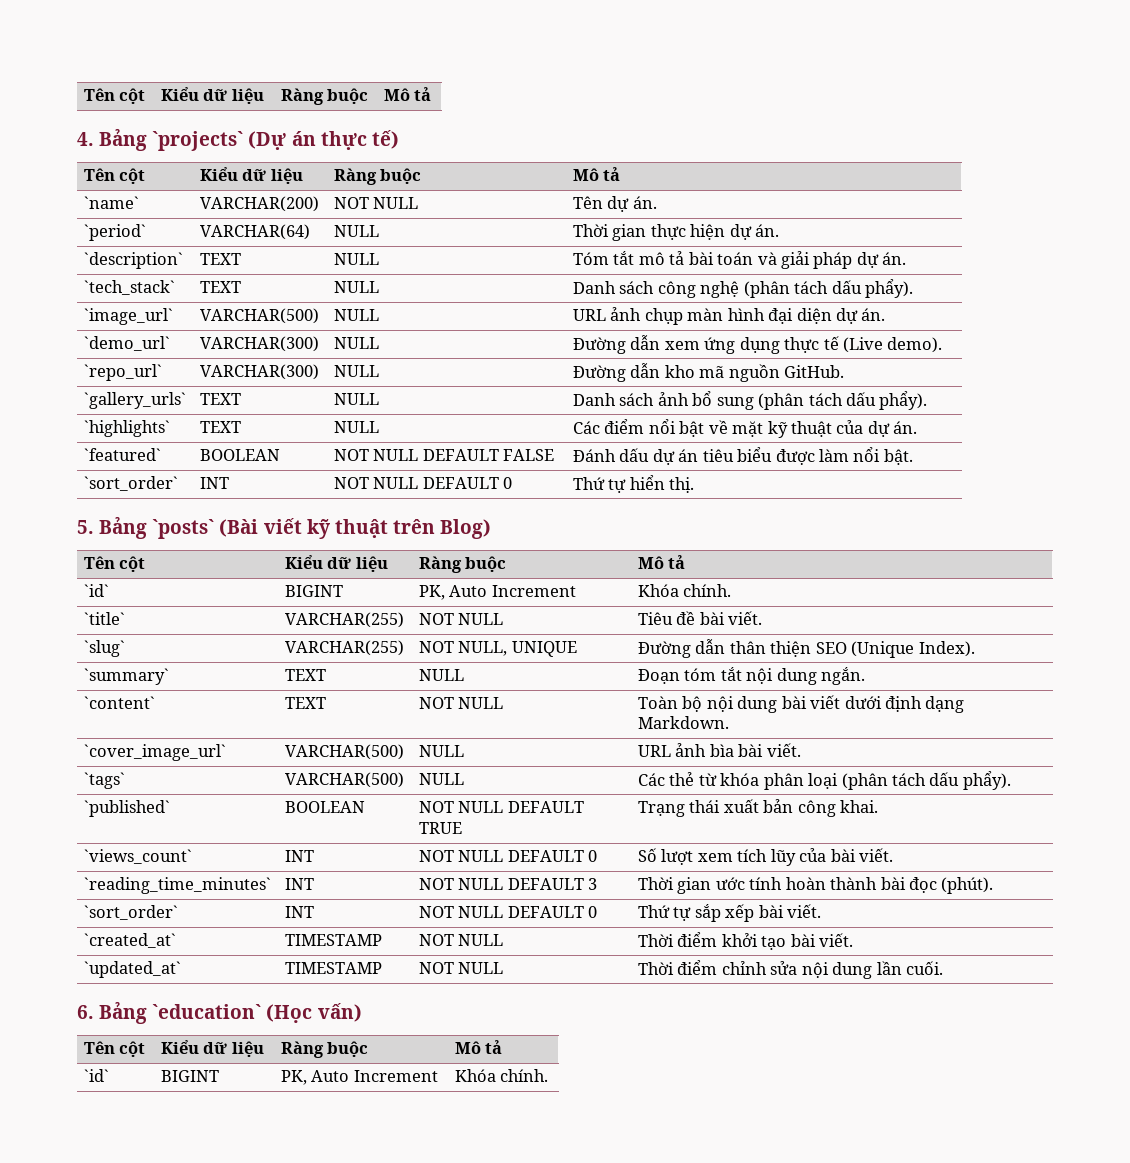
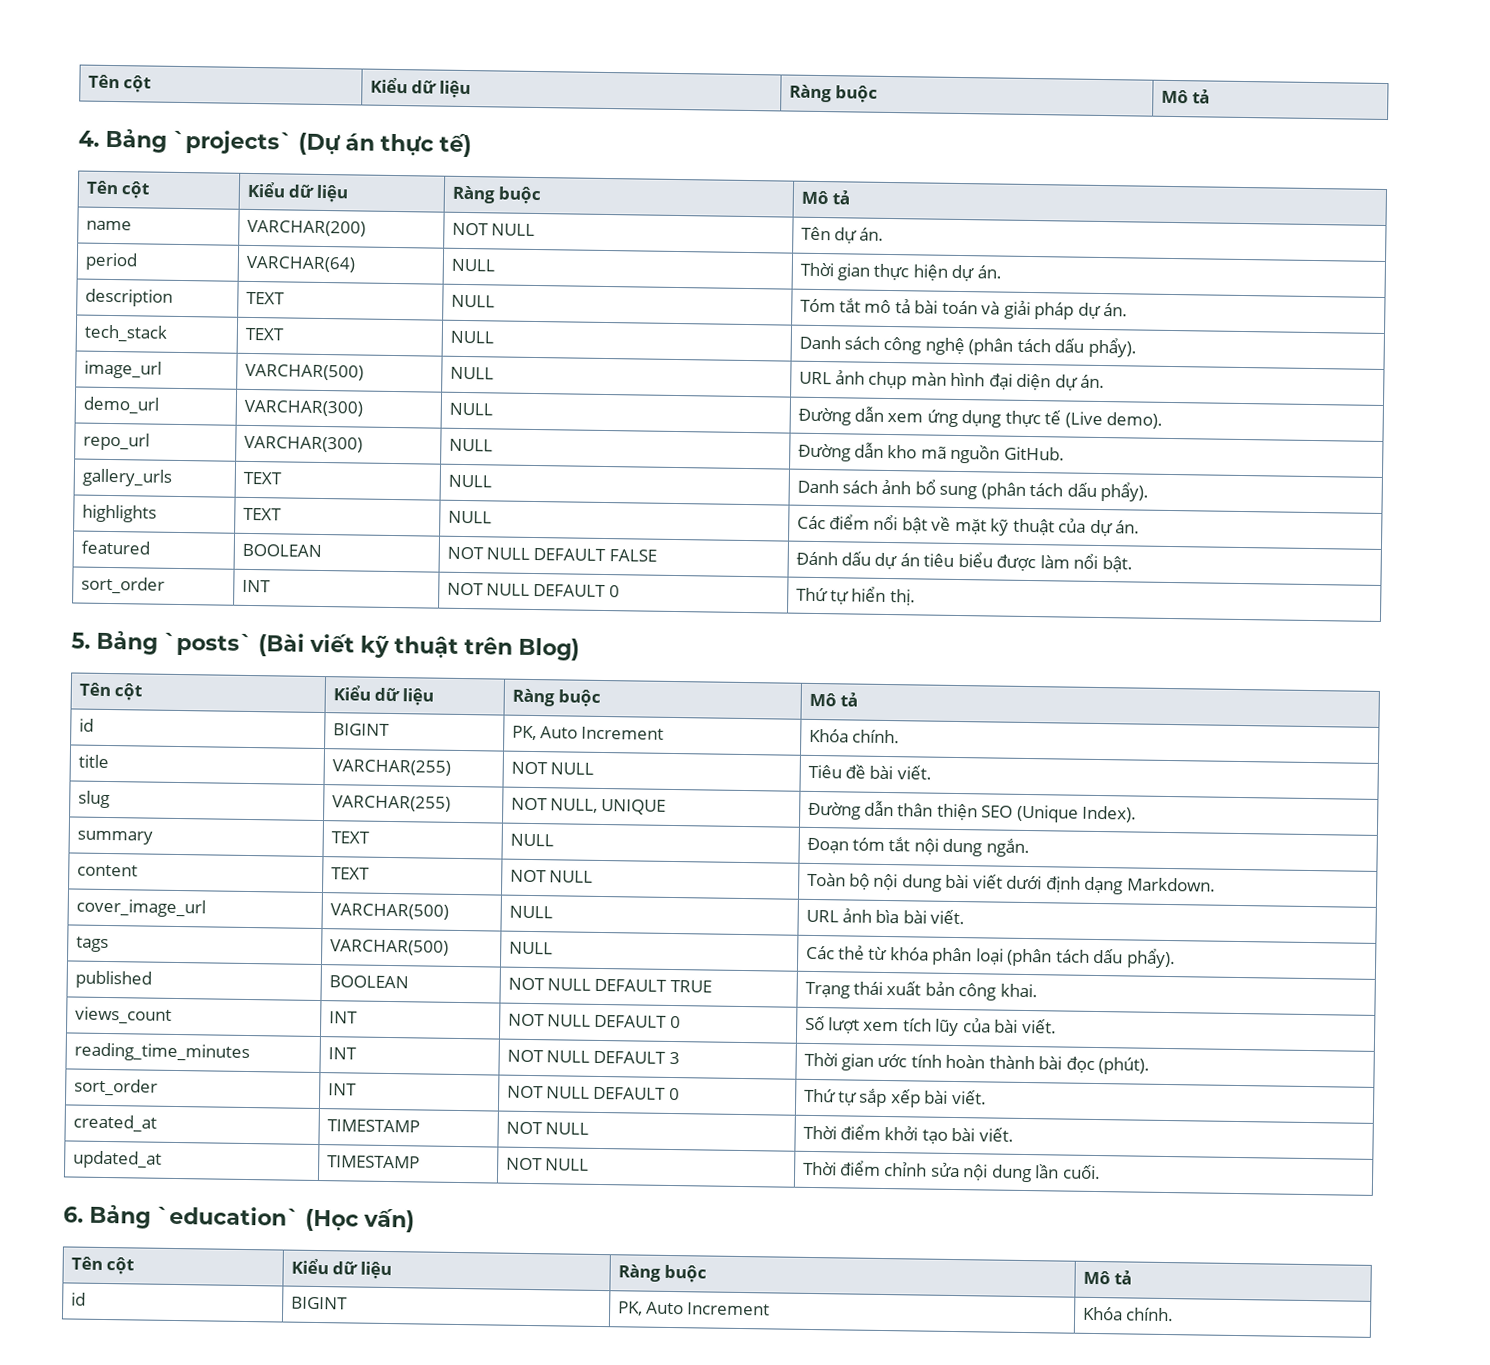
- `name` | VARCHAR(200) | NOT NULL | Tên dự án.
+ name | VARCHAR(200) | NOT NULL | Tên dự án.
- `period` | VARCHAR(64) | NULL | Thời gian thực hiện dự án.
+ period | VARCHAR(64) | NULL | Thời gian thực hiện dự án.
- `description` | TEXT | NULL | Tóm tắt mô tả bài toán và giải pháp dự án.
+ description | TEXT | NULL | Tóm tắt mô tả bài toán và giải pháp dự án.
- `tech_stack` | TEXT | NULL | Danh sách công nghệ (phân tách dấu phẩy).
+ tech_stack | TEXT | NULL | Danh sách công nghệ (phân tách dấu phẩy).
- `image_url` | VARCHAR(500) | NULL | URL ảnh chụp màn hình đại diện dự án.
+ image_url | VARCHAR(500) | NULL | URL ảnh chụp màn hình đại diện dự án.
- `demo_url` | VARCHAR(300) | NULL | Đường dẫn xem ứng dụng thực tế (Live demo).
+ demo_url | VARCHAR(300) | NULL | Đường dẫn xem ứng dụng thực tế (Live demo).
- `repo_url` | VARCHAR(300) | NULL | Đường dẫn kho mã nguồn GitHub.
+ repo_url | VARCHAR(300) | NULL | Đường dẫn kho mã nguồn GitHub.
- `gallery_urls` | TEXT | NULL | Danh sách ảnh bổ sung (phân tách dấu phẩy).
+ gallery_urls | TEXT | NULL | Danh sách ảnh bổ sung (phân tách dấu phẩy).
- `highlights` | TEXT | NULL | Các điểm nổi bật về mặt kỹ thuật của dự án.
+ highlights | TEXT | NULL | Các điểm nổi bật về mặt kỹ thuật của dự án.
- `featured` | BOOLEAN | NOT NULL DEFAULT FALSE | Đánh dấu dự án tiêu biểu được làm nổi bật.
+ featured | BOOLEAN | NOT NULL DEFAULT FALSE | Đánh dấu dự án tiêu biểu được làm nổi bật.
- `sort_order` | INT | NOT NULL DEFAULT 0 | Thứ tự hiển thị.
+ sort_order | INT | NOT NULL DEFAULT 0 | Thứ tự hiển thị.
  5. Bảng `posts` (Bài viết kỹ thuật trên Blog)
  Tên cột | Kiểu dữ liệu | Ràng buộc | Mô tả
- `id` | BIGINT | PK, Auto Increment | Khóa chính.
+ id | BIGINT | PK, Auto Increment | Khóa chính.
- `title` | VARCHAR(255) | NOT NULL | Tiêu đề bài viết.
+ title | VARCHAR(255) | NOT NULL | Tiêu đề bài viết.
- `slug` | VARCHAR(255) | NOT NULL, UNIQUE | Đường dẫn thân thiện SEO (Unique Index).
+ slug | VARCHAR(255) | NOT NULL, UNIQUE | Đường dẫn thân thiện SEO (Unique Index).
- `summary` | TEXT | NULL | Đoạn tóm tắt nội dung ngắn.
+ summary | TEXT | NULL | Đoạn tóm tắt nội dung ngắn.
- `content` | TEXT | NOT NULL | Toàn bộ nội dung bài viết dưới định dạng Markdown.
+ content | TEXT | NOT NULL | Toàn bộ nội dung bài viết dưới định dạng Markdown.
- `cover_image_url` | VARCHAR(500) | NULL | URL ảnh bìa bài viết.
+ cover_image_url | VARCHAR(500) | NULL | URL ảnh bìa bài viết.
- `tags` | VARCHAR(500) | NULL | Các thẻ từ khóa phân loại (phân tách dấu phẩy).
+ tags | VARCHAR(500) | NULL | Các thẻ từ khóa phân loại (phân tách dấu phẩy).
- `published` | BOOLEAN | NOT NULL DEFAULT TRUE | Trạng thái xuất bản công khai.
+ published | BOOLEAN | NOT NULL DEFAULT TRUE | Trạng thái xuất bản công khai.
- `views_count` | INT | NOT NULL DEFAULT 0 | Số lượt xem tích lũy của bài viết.
+ views_count | INT | NOT NULL DEFAULT 0 | Số lượt xem tích lũy của bài viết.
- `reading_time_minutes` | INT | NOT NULL DEFAULT 3 | Thời gian ước tính hoàn thành bài đọc (phút).
+ reading_time_minutes | INT | NOT NULL DEFAULT 3 | Thời gian ước tính hoàn thành bài đọc (phút).
- `sort_order` | INT | NOT NULL DEFAULT 0 | Thứ tự sắp xếp bài viết.
+ sort_order | INT | NOT NULL DEFAULT 0 | Thứ tự sắp xếp bài viết.
- `created_at` | TIMESTAMP | NOT NULL | Thời điểm khởi tạo bài viết.
+ created_at | TIMESTAMP | NOT NULL | Thời điểm khởi tạo bài viết.
- `updated_at` | TIMESTAMP | NOT NULL | Thời điểm chỉnh sửa nội dung lần cuối.
+ updated_at | TIMESTAMP | NOT NULL | Thời điểm chỉnh sửa nội dung lần cuối.
  6. Bảng `education` (Học vấn)
  Tên cột | Kiểu dữ liệu | Ràng buộc | Mô tả
- `id` | BIGINT | PK, Auto Increment | Khóa chính.
+ id | BIGINT | PK, Auto Increment | Khóa chính.

